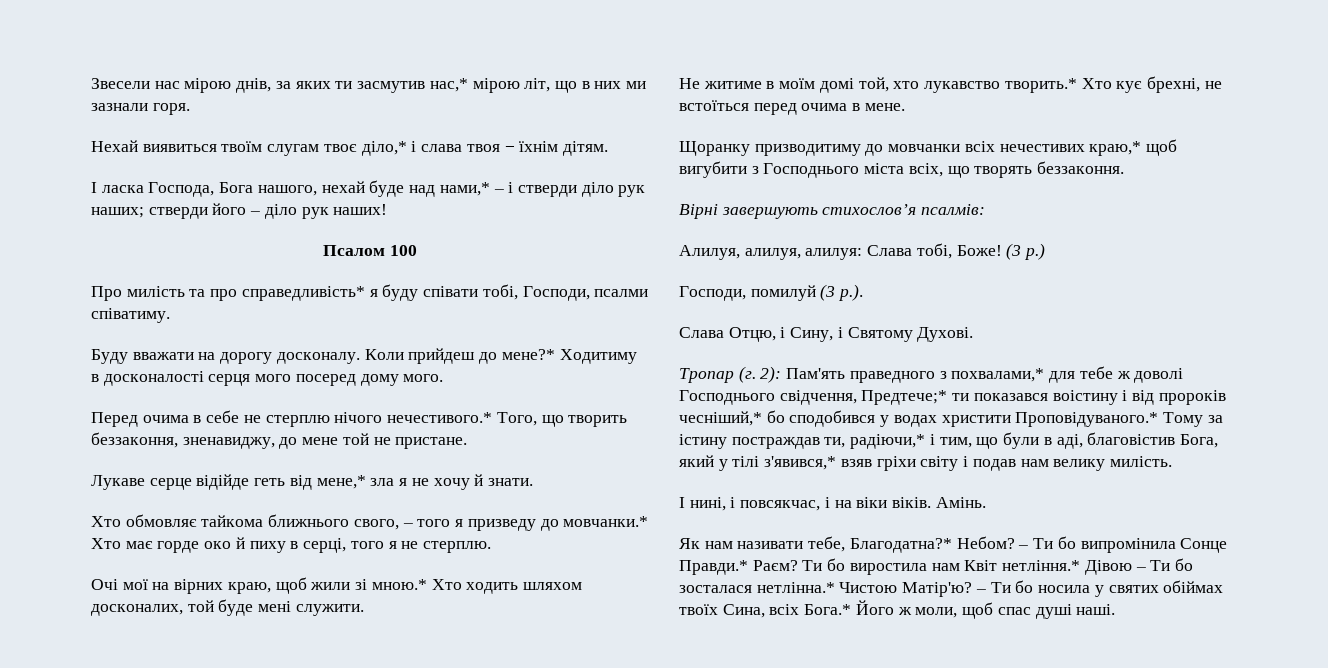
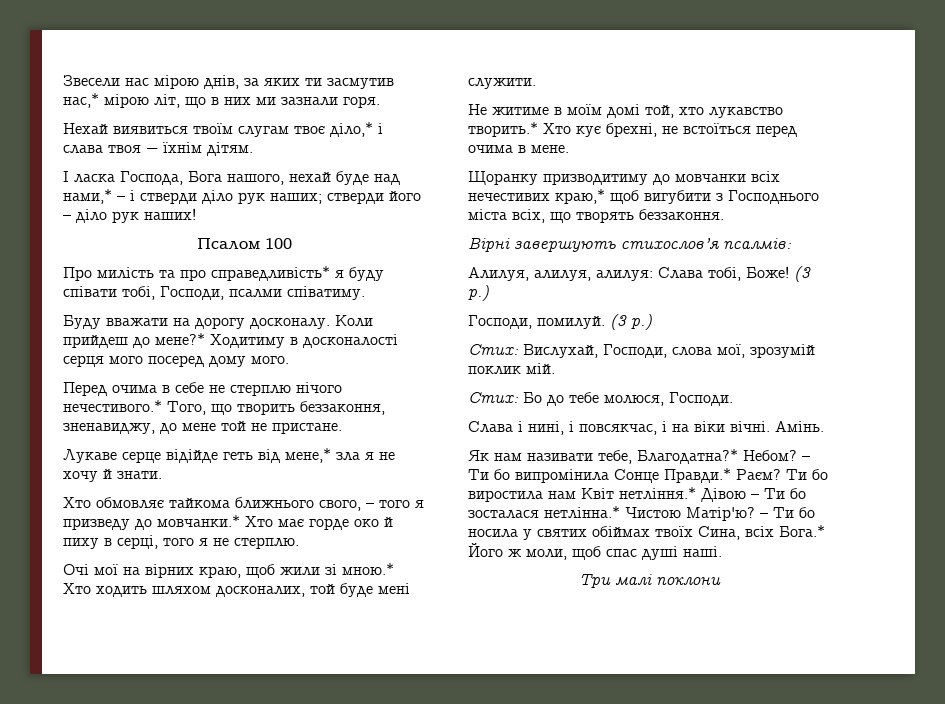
- Господи, помилуй (3 р.).
- Слава Отцю, і Сину, і Святому Духові.
- Тропар (г. 2): Пам'ять праведного з похвалами,* для тебе ж доволі Господнього свідчення, Предтече;* ти показався воістину і від пророків чесніший,* бо сподобився у водах христити Проповідуваного.* Тому за істину постраждав ти, радіючи,* і тим, що були в аді, благовістив Бога, який у тілі з'явився,* взяв гріхи світу і подав нам велику милість.
- І нині, і повсякчас, і на віки віків.
+ Господи, помилуй. (3 р.)
+ Стих: Вислухай, Господи, слова мої, зрозумій поклик мій.
+ Стих: Бо до тебе молюся, Господи.
+ Слава і нині, і повсякчас, і на віки вічні.
+ Три малі поклони

